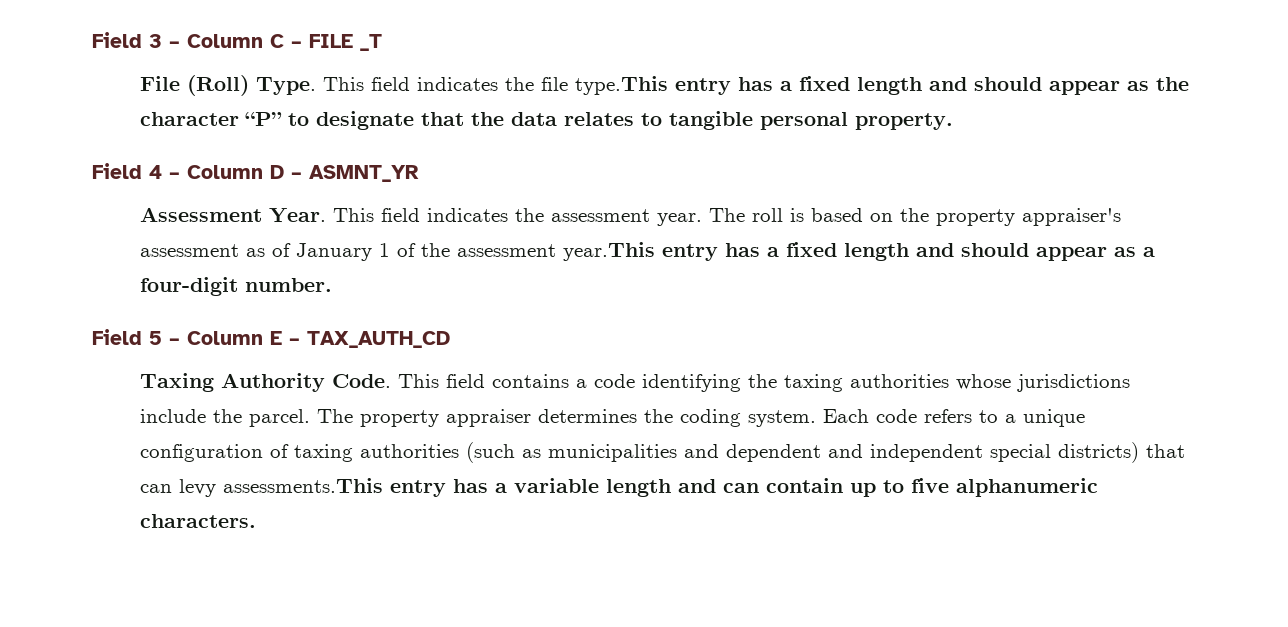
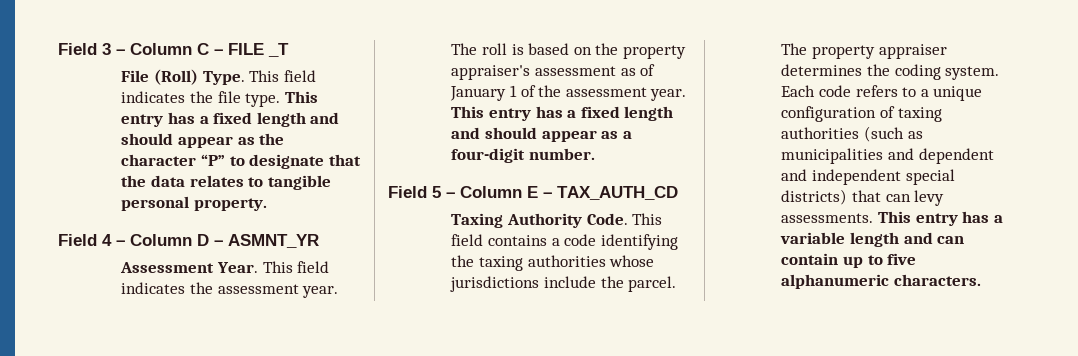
- This field indicates the file type.This entry has a fixed length and should appear as the character “P” to designate that the data relates to tangible personal property.
+ This field indicates the file type. This entry has a fixed length and should appear as the character “P” to designate that the data relates to tangible personal property.
- The roll is based on the property appraiser's assessment as of January 1 of the assessment year.This entry has a fixed length and should appear as a four-digit number.
+ The roll is based on the property appraiser's assessment as of January 1 of the assessment year. This entry has a fixed length and should appear as a four-digit number.
- Each code refers to a unique configuration of taxing authorities (such as municipalities and dependent and independent special districts) that can levy assessments.This entry has a variable length and can contain up to five alphanumeric characters.
+ Each code refers to a unique configuration of taxing authorities (such as municipalities and dependent and independent special districts) that can levy assessments. This entry has a variable length and can contain up to five alphanumeric characters.

